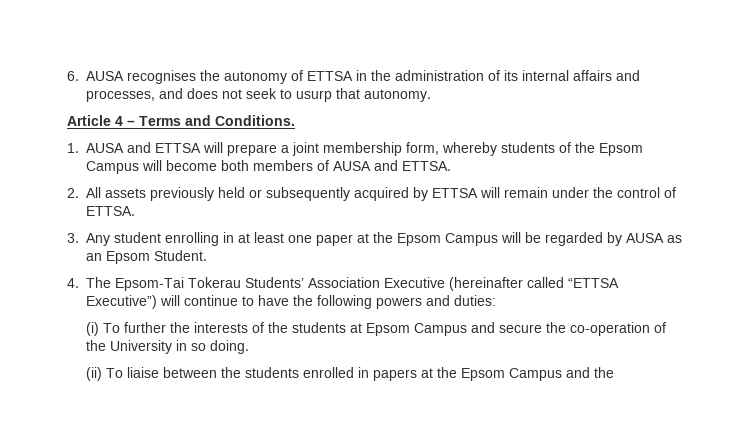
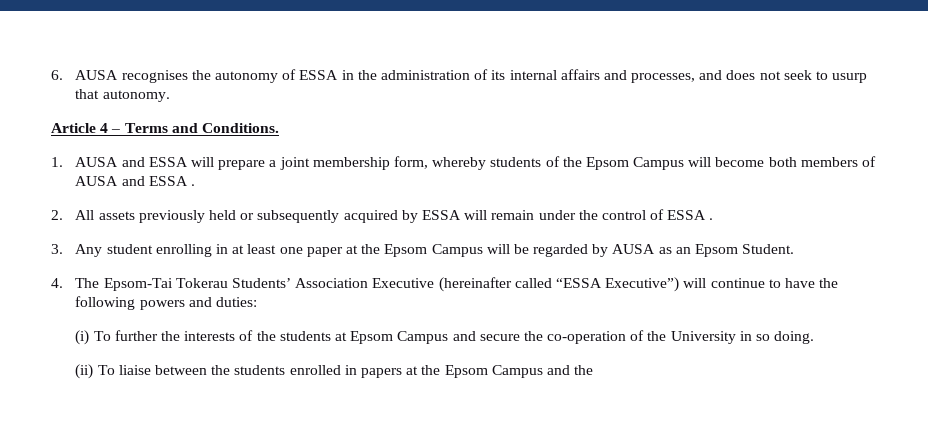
- 6. AUSA recognises the autonomy of ETTSA in the administration of its internal affairs and processes, and does not seek to usurp that autonomy.
+ 6. AUSA recognises the autonomy of ESSA in the administration of its internal affairs and processes, and does not seek to usurp that autonomy.
- 1. AUSA and ETTSA will prepare a joint membership form, whereby students of the Epsom Campus will become both members of AUSA and ETTSA.
+ 1. AUSA and ESSA will prepare a joint membership form, whereby students of the Epsom Campus will become both members of AUSA and ESSA .
- 2. All assets previously held or subsequently acquired by ETTSA will remain under the control of ETTSA.
+ 2. All assets previously held or subsequently acquired by ESSA will remain under the control of ESSA .
- 4. The Epsom-Tai Tokerau Students’ Association Executive (hereinafter called “ETTSA Executive”) will continue to have the following powers and duties:
+ 4. The Epsom-Tai Tokerau Students’ Association Executive (hereinafter called “ESSA Executive”) will continue to have the following powers and duties:

